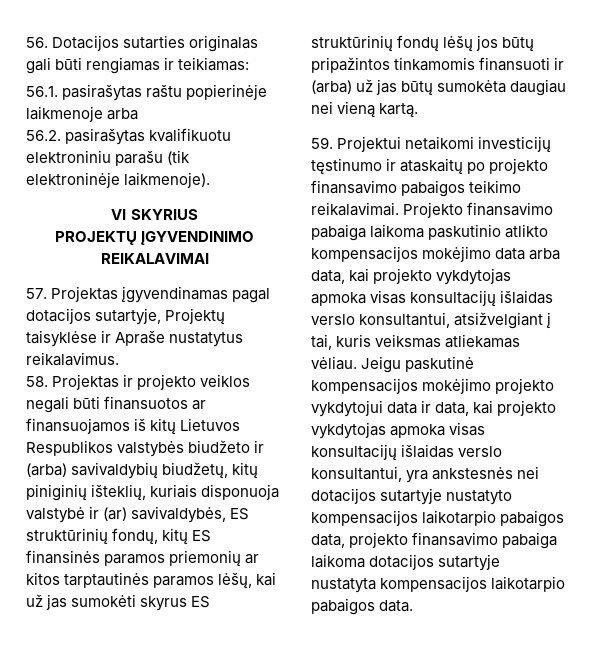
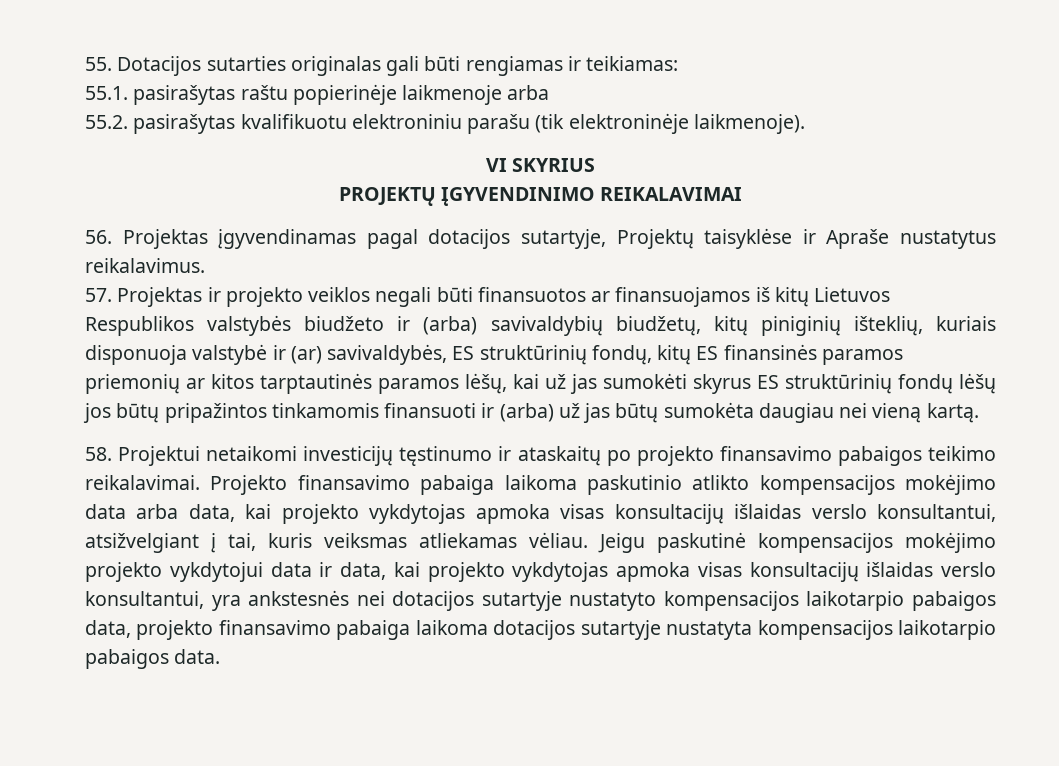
- 56. Dotacijos sutarties originalas gali būti rengiamas ir teikiamas:
+ 55. Dotacijos sutarties originalas gali būti rengiamas ir teikiamas:
- 56.1. pasirašytas raštu popierinėje laikmenoje arba
+ 55.1. pasirašytas raštu popierinėje laikmenoje arba
- 56.2. pasirašytas kvalifikuotu elektroniniu parašu (tik elektroninėje laikmenoje).
+ 55.2. pasirašytas kvalifikuotu elektroniniu parašu (tik elektroninėje laikmenoje).
- 57. Projektas įgyvendinamas pagal dotacijos sutartyje, Projektų taisyklėse ir Apraše nustatytus reikalavimus.
+ 56. Projektas įgyvendinamas pagal dotacijos sutartyje, Projektų taisyklėse ir Apraše nustatytus reikalavimus.
- 58. Projektas ir projekto veiklos negali būti finansuotos ar finansuojamos iš kitų Lietuvos Respublikos valstybės biudžeto ir (arba) savivaldybių biudžetų, kitų piniginių išteklių, kuriais disponuoja valstybė ir (ar) savivaldybės, ES struktūrinių fondų, kitų ES finansinės paramos priemonių ar kitos tarptautinės paramos lėšų, kai už jas sumokėti skyrus ES struktūrinių fondų lėšų jos būtų pripažintos tinkamomis finansuoti ir (arba) už jas būtų sumokėta daugiau nei vieną kartą.
+ 57. Projektas ir projekto veiklos negali būti finansuotos ar finansuojamos iš kitų Lietuvos Respublikos valstybės biudžeto ir (arba) savivaldybių biudžetų, kitų piniginių išteklių, kuriais disponuoja valstybė ir (ar) savivaldybės, ES struktūrinių fondų, kitų ES finansinės paramos priemonių ar kitos tarptautinės paramos lėšų, kai už jas sumokėti skyrus ES struktūrinių fondų lėšų jos būtų pripažintos tinkamomis finansuoti ir (arba) už jas būtų sumokėta daugiau nei vieną kartą.
- 59. Projektui netaikomi investicijų tęstinumo ir ataskaitų po projekto finansavimo pabaigos teikimo reikalavimai.
+ 58. Projektui netaikomi investicijų tęstinumo ir ataskaitų po projekto finansavimo pabaigos teikimo reikalavimai.

